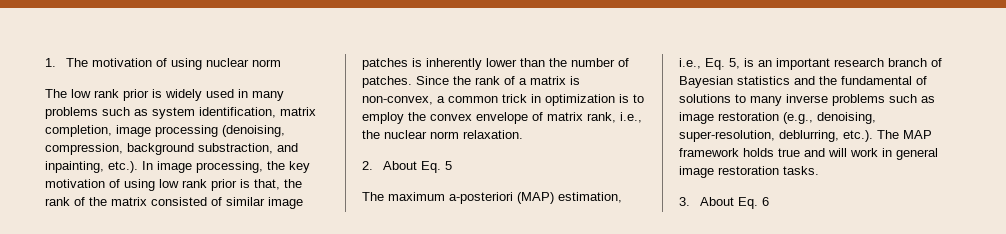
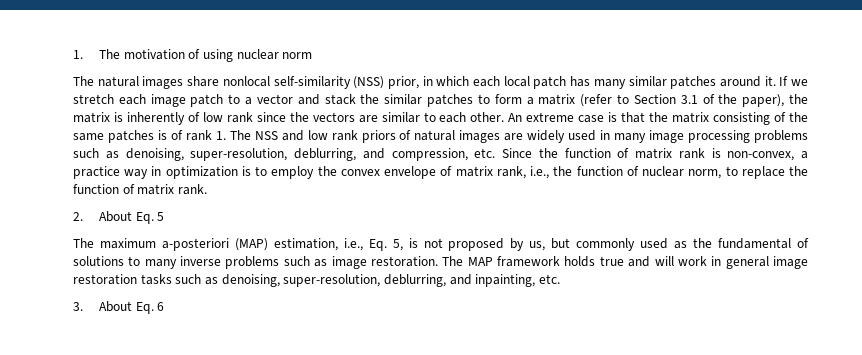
- The low rank prior is widely used in many problems such as system identification, matrix completion, image processing (denoising, compression, background substraction, and inpainting, etc.). In image processing, the key motivation of using low rank prior is that, the rank of the matrix consisted of similar image patches is inherently lower than the number of patches. Since the rank of a matrix is non-convex, a common trick in optimization is to employ the convex envelope of matrix rank, i.e., the nuclear norm relaxation.
+ The natural images share nonlocal self-similarity (NSS) prior, in which each local patch has many similar patches around it. If we stretch each image patch to a vector and stack the similar patches to form a matrix (refer to Section 3.1 of the paper), the matrix is inherently of low rank since the vectors are similar to each other. An extreme case is that the matrix consisting of the same patches is of rank 1. The NSS and low rank priors of natural images are widely used in many image processing problems such as denoising, super-resolution, deblurring, and compression, etc. Since the function of matrix rank is non-convex, a practice way in optimization is to employ the convex envelope of matrix rank, i.e., the function of nuclear norm, to replace the function of matrix rank.
- The maximum a-posteriori (MAP) estimation, i.e., Eq. 5, is an important research branch of Bayesian statistics and the fundamental of solutions to many inverse problems such as image restoration (e.g., denoising, super-resolution, deblurring, etc.). The MAP framework holds true and will work in general image restoration tasks.
+ The maximum a-posteriori (MAP) estimation, i.e., Eq. 5, is not proposed by us, but commonly used as the fundamental of solutions to many inverse problems such as image restoration. The MAP framework holds true and will work in general image restoration tasks such as denoising, super-resolution, deblurring, and inpainting, etc.

